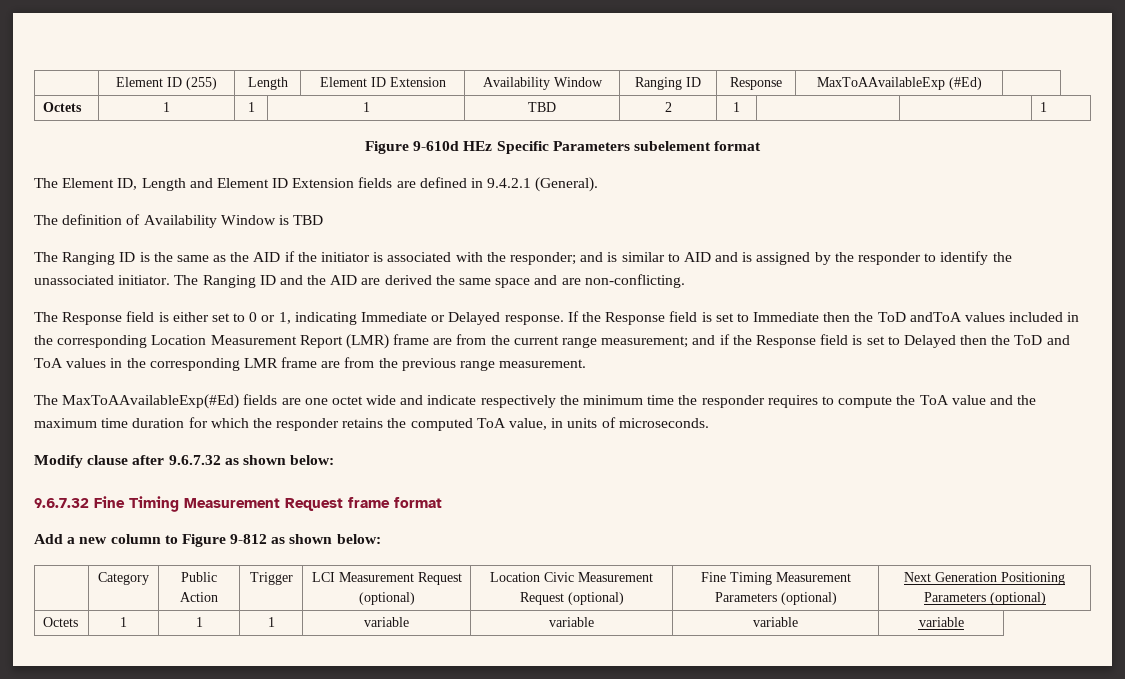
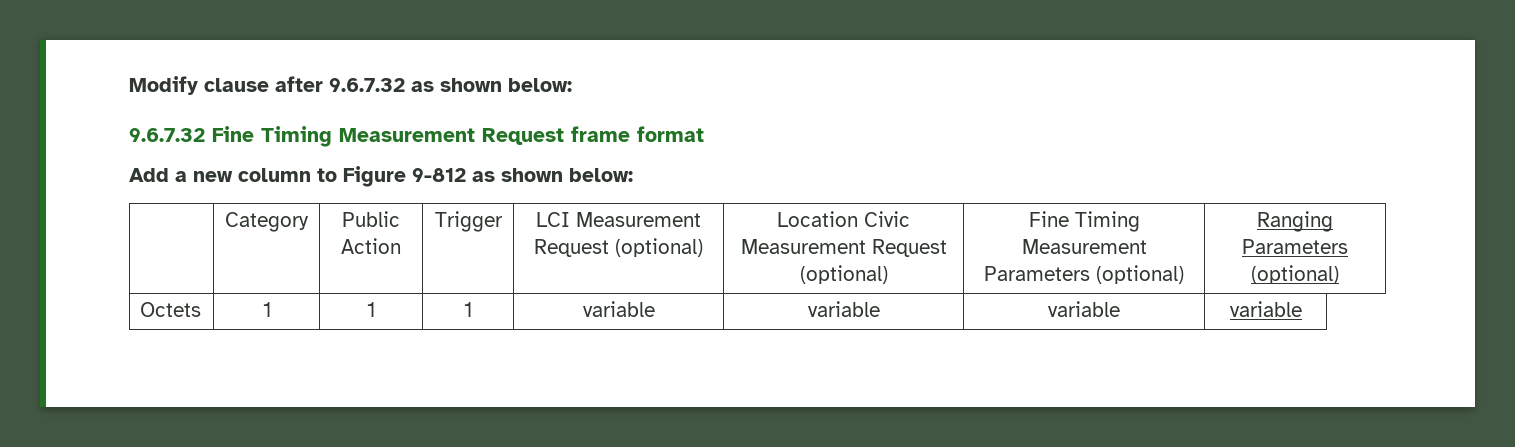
- | Element ID (255) | Length | Element ID Extension | Availability Window | Ranging ID | Response | MaxToAAvailableExp (#Ed) |
- Octets | 1 | 1 | 1 | TBD | 2 | 1 | | | 1
- Figure 9-610d HEz Specific Parameters subelement format
- The Element ID, Length and Element ID Extension fields are defined in 9.4.2.1 (General).
- The definition of Availability Window is TBD
- The Ranging ID is the same as the AID if the initiator is associated with the responder; and is similar to AID and is assigned by the responder to identify the unassociated initiator. The Ranging ID and the AID are derived the same space and are non-conflicting.
- The Response field is either set to 0 or 1, indicating Immediate or Delayed response. If the Response field is set to Immediate then the ToD andToA values included in the corresponding Location Measurement Report (LMR) frame are from the current range measurement; and if the Response field is set to Delayed then the ToD and ToA values in the corresponding LMR frame are from the previous range measurement.
- The MaxToAAvailableExp(#Ed) fields are one octet wide and indicate respectively the minimum time the responder requires to compute the ToA value and the maximum time duration for which the responder retains the computed ToA value, in units of microseconds.
- | Category | Public Action | Trigger | LCI Measurement Request (optional) | Location Civic Measurement Request (optional) | Fine Timing Measurement Parameters (optional) | Next Generation Positioning Parameters (optional)
+ | Category | Public Action | Trigger | LCI Measurement Request (optional) | Location Civic Measurement Request (optional) | Fine Timing Measurement Parameters (optional) | Ranging Parameters (optional)

